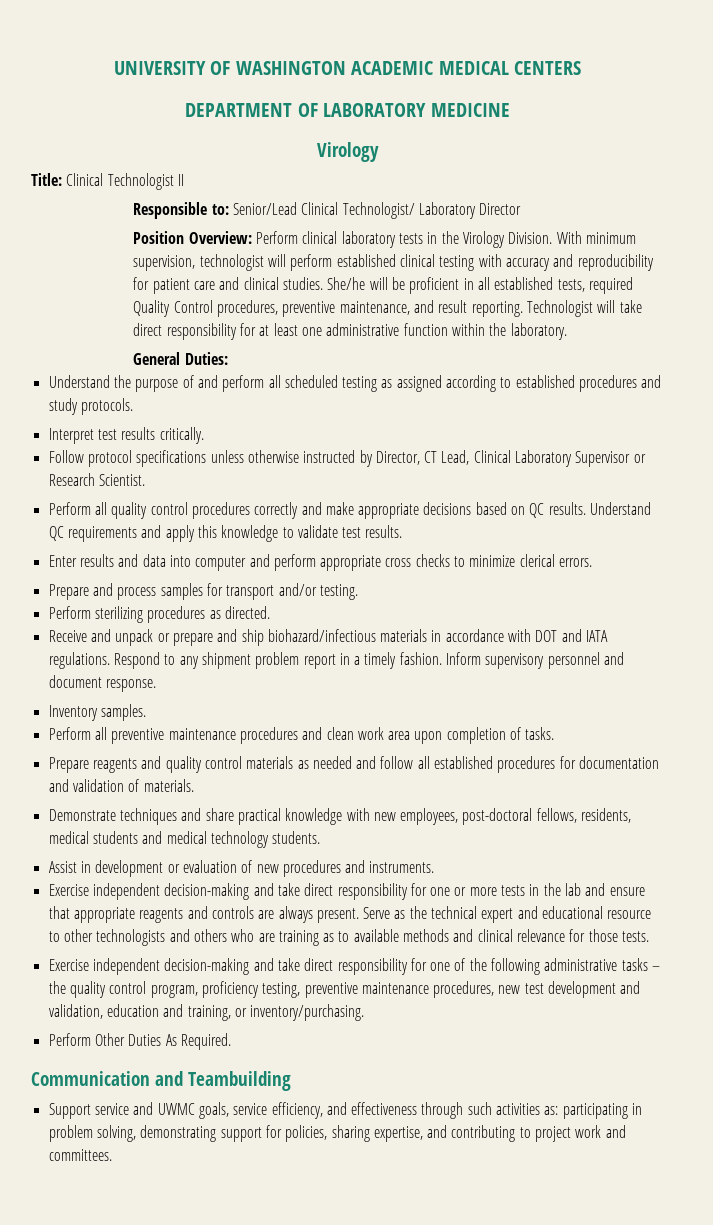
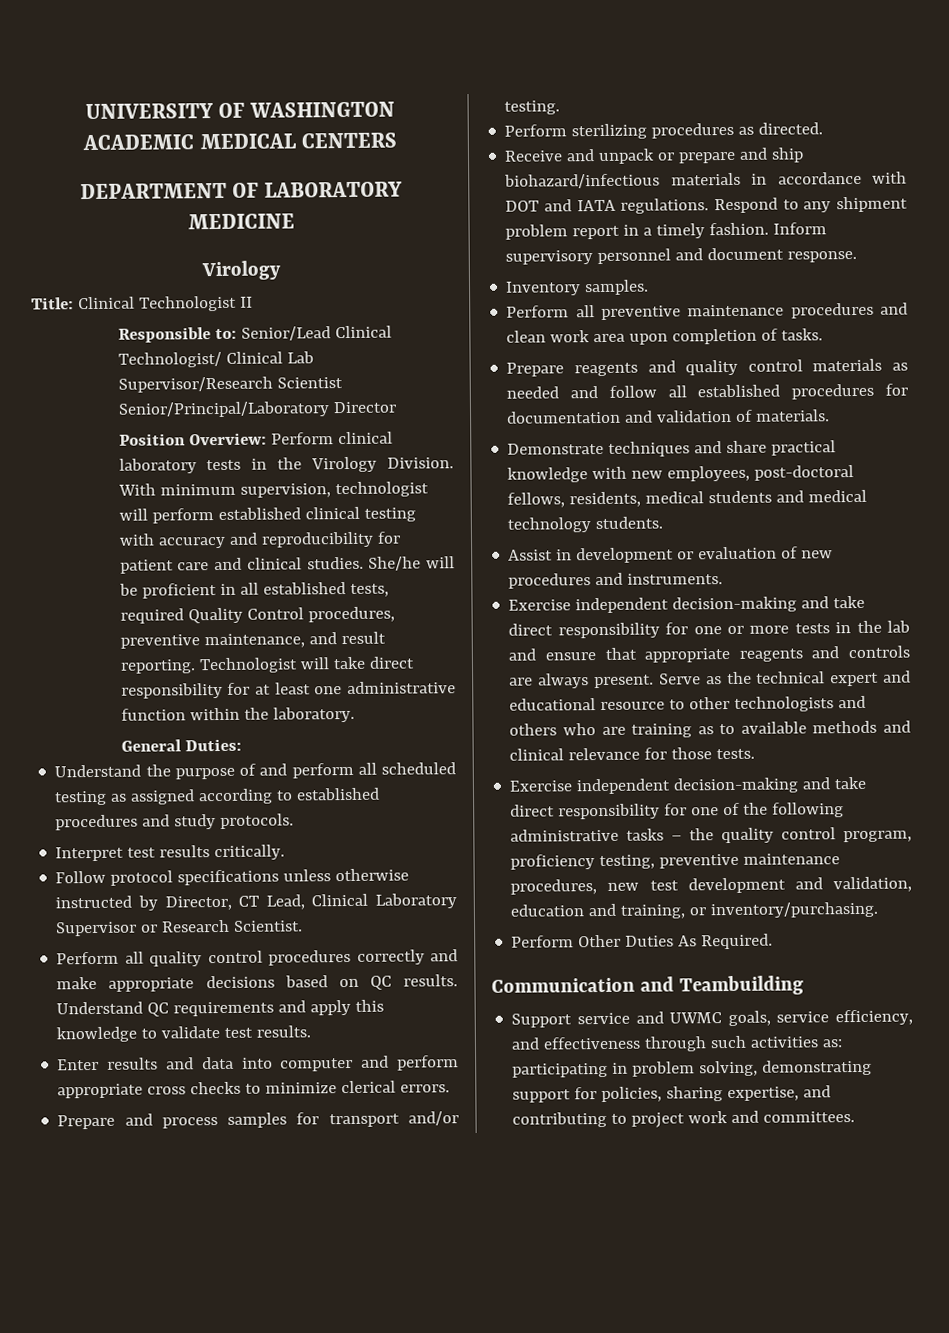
- Responsible to: Senior/Lead Clinical Technologist/ Laboratory Director
+ Responsible to: Senior/Lead Clinical Technologist/ Clinical Lab Supervisor/Research Scientist Senior/Principal/Laboratory Director

